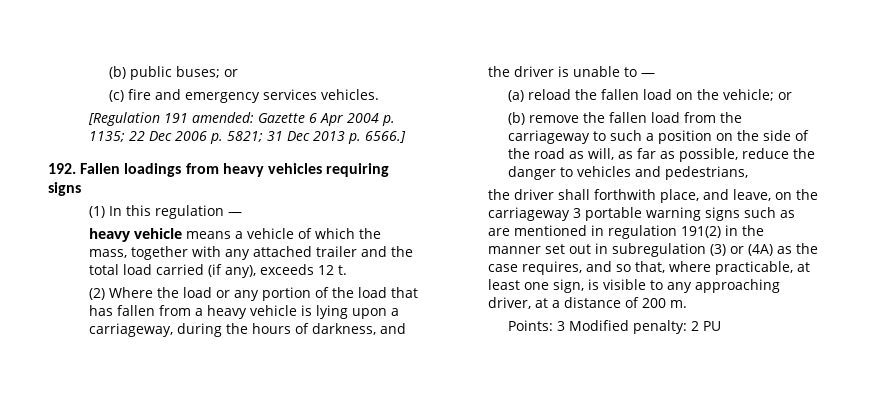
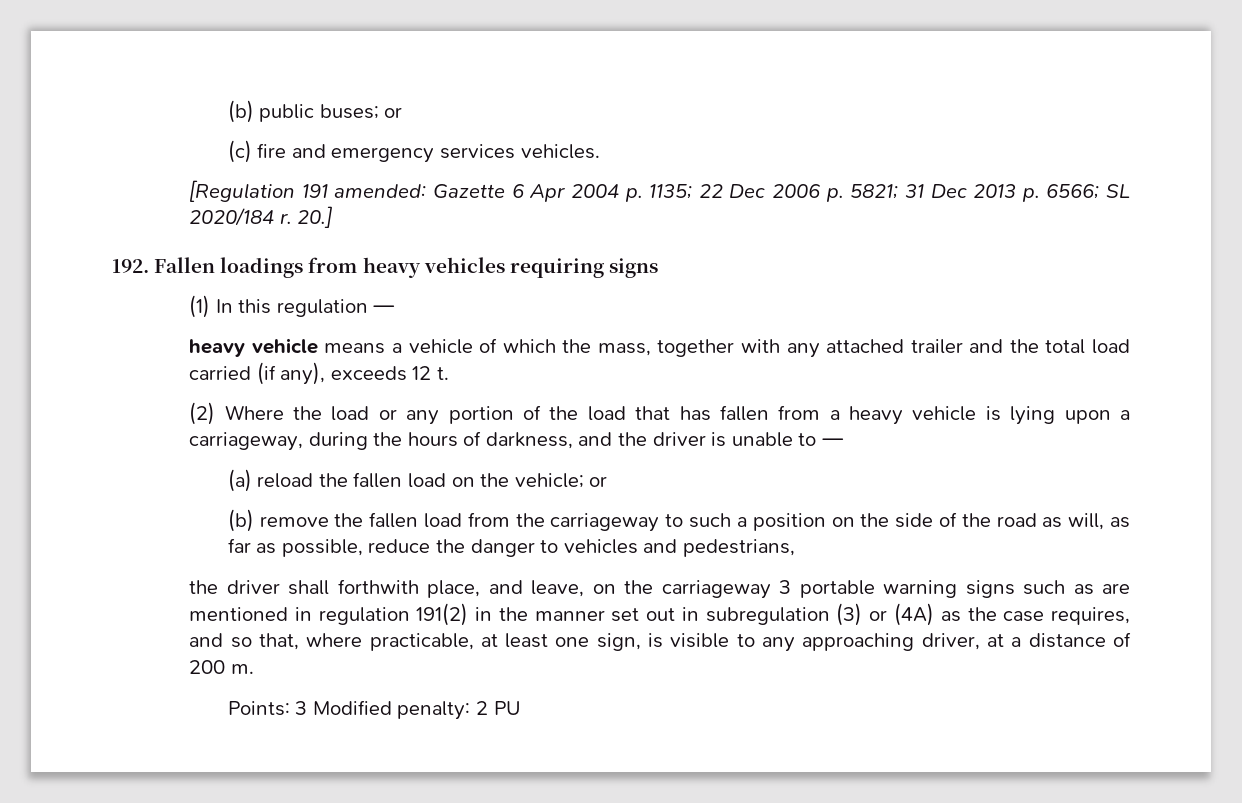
- [Regulation 191 amended: Gazette 6 Apr 2004 p. 1135; 22 Dec 2006 p. 5821; 31 Dec 2013 p. 6566.]
+ [Regulation 191 amended: Gazette 6 Apr 2004 p. 1135; 22 Dec 2006 p. 5821; 31 Dec 2013 p. 6566; SL 2020/184 r. 20.]

